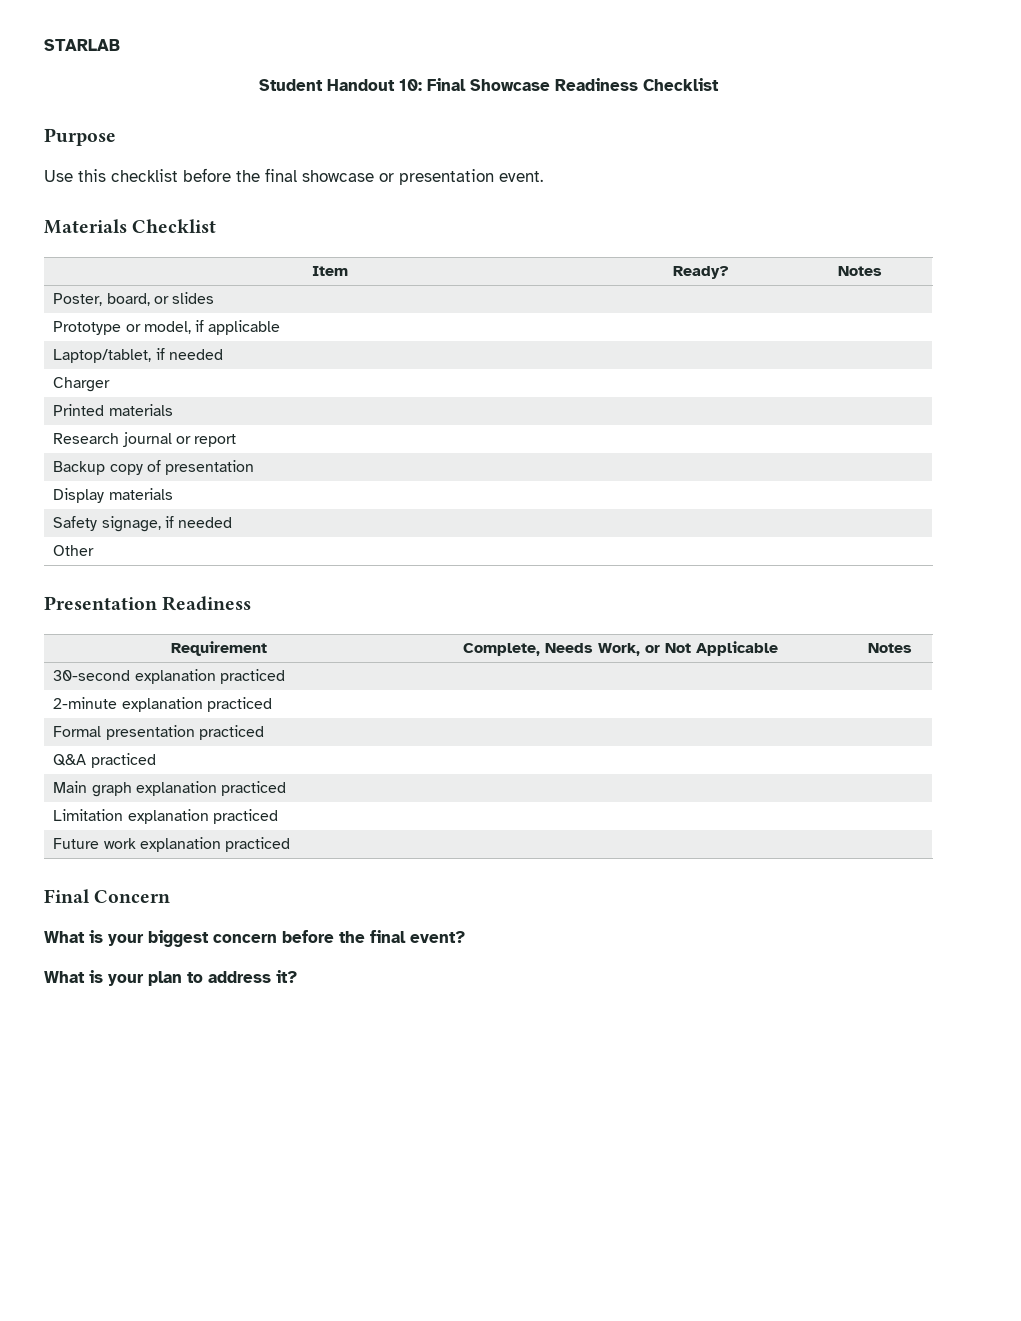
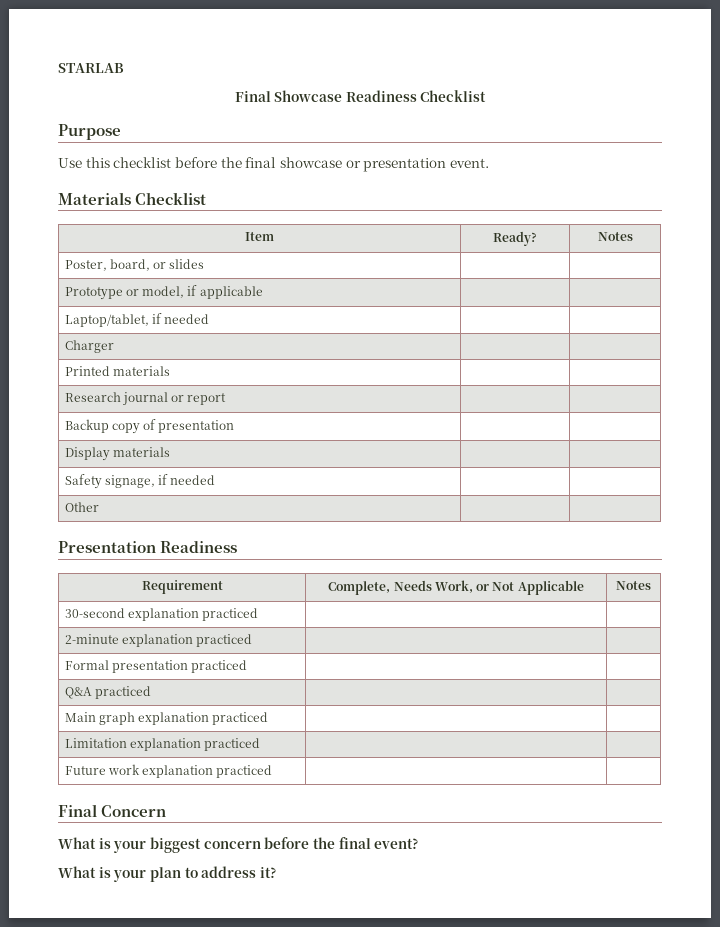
- Student Handout 10: Final Showcase Readiness Checklist
+ Final Showcase Readiness Checklist

